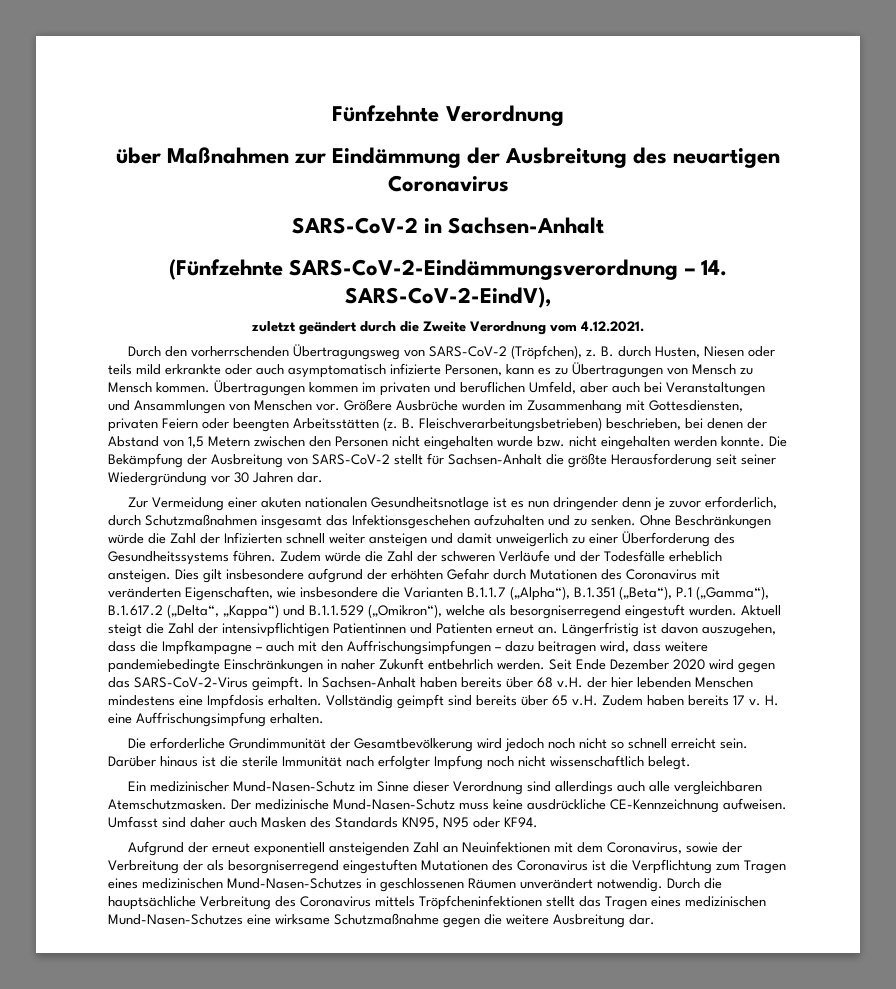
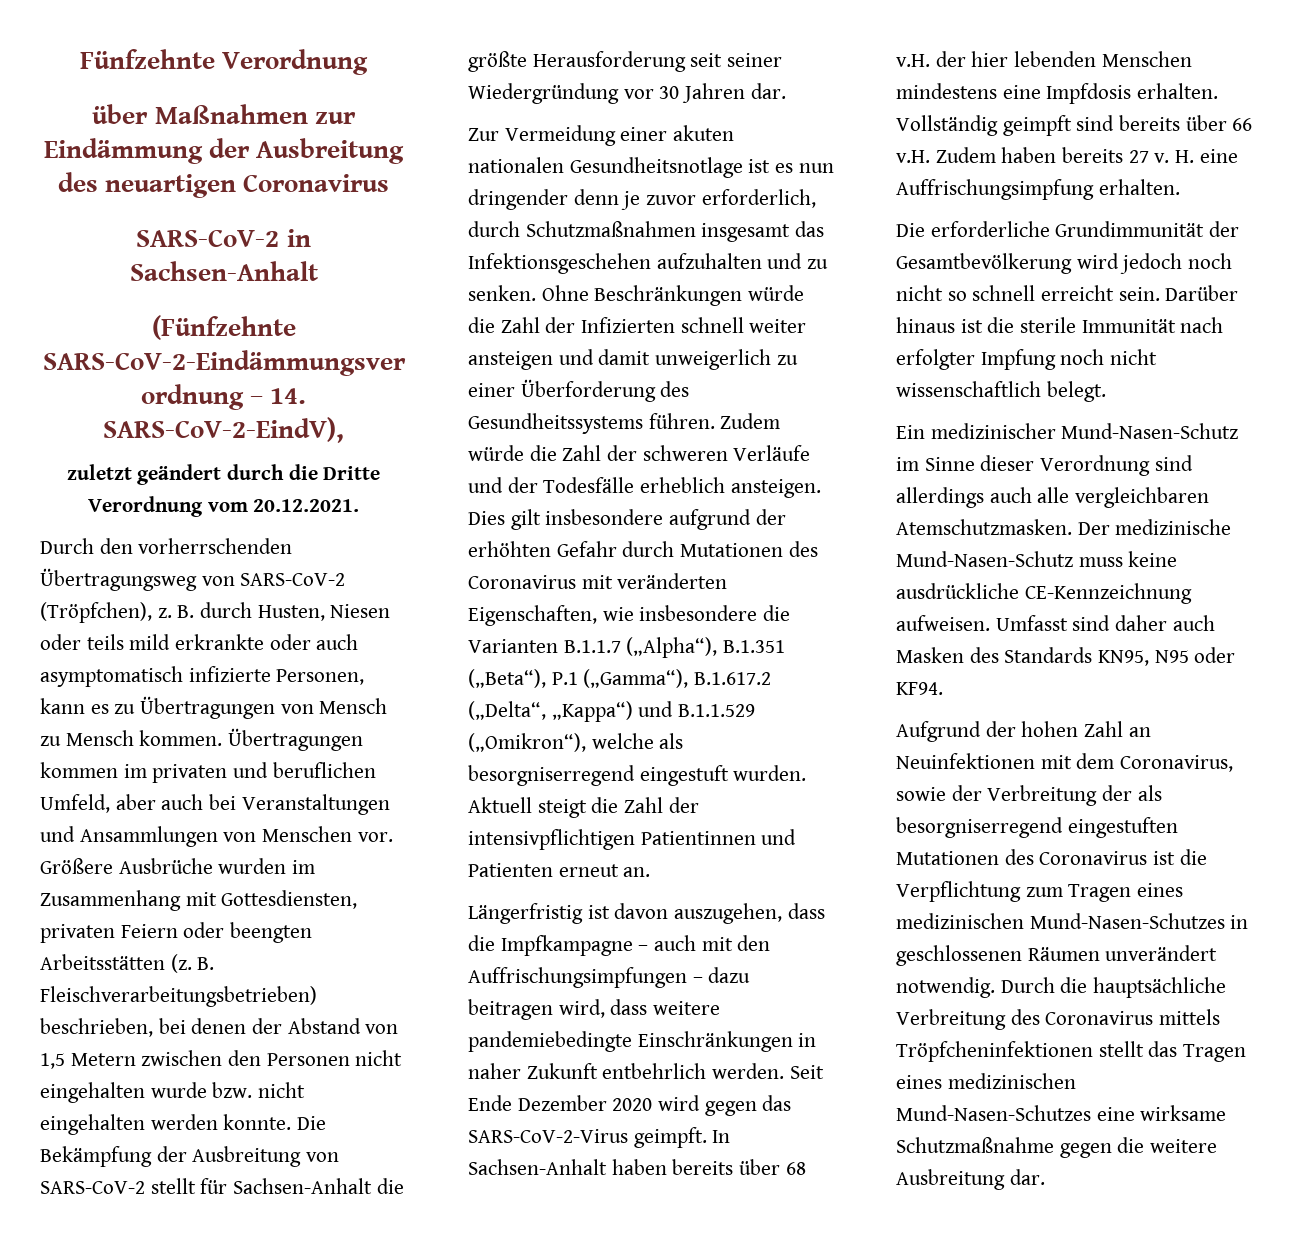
- zuletzt geändert durch die Zweite Verordnung vom 4.12.2021.
+ zuletzt geändert durch die Dritte Verordnung vom 20.12.2021.
- Aktuell steigt die Zahl der intensivpflichtigen Patientinnen und Patienten erneut an. Längerfristig ist davon auszugehen, dass die Impfkampagne – auch mit den Auffrischungsimpfungen – dazu beitragen wird, dass weitere pandemiebedingte Einschränkungen in naher Zukunft entbehrlich werden.
+ Aktuell steigt die Zahl der intensivpflichtigen Patientinnen und Patienten erneut an.
+ Längerfristig ist davon auszugehen, dass die Impfkampagne – auch mit den Auffrischungsimpfungen – dazu beitragen wird, dass weitere pandemiebedingte Einschränkungen in naher Zukunft entbehrlich werden.
- Vollständig geimpft sind bereits über 65 v.H. Zudem haben bereits 17 v.
+ Vollständig geimpft sind bereits über 66 v.H. Zudem haben bereits 27 v.
- Aufgrund der erneut exponentiell ansteigenden Zahl an Neuinfektionen mit dem Coronavirus, sowie der Verbreitung der als besorgniserregend eingestuften Mutationen des Coronavirus ist die Verpflichtung zum Tragen eines medizinischen Mund-Nasen-Schutzes in geschlossenen Räumen unverändert notwendig.
+ Aufgrund der hohen Zahl an Neuinfektionen mit dem Coronavirus, sowie der Verbreitung der als besorgniserregend eingestuften Mutationen des Coronavirus ist die Verpflichtung zum Tragen eines medizinischen Mund-Nasen-Schutzes in geschlossenen Räumen unverändert notwendig.

